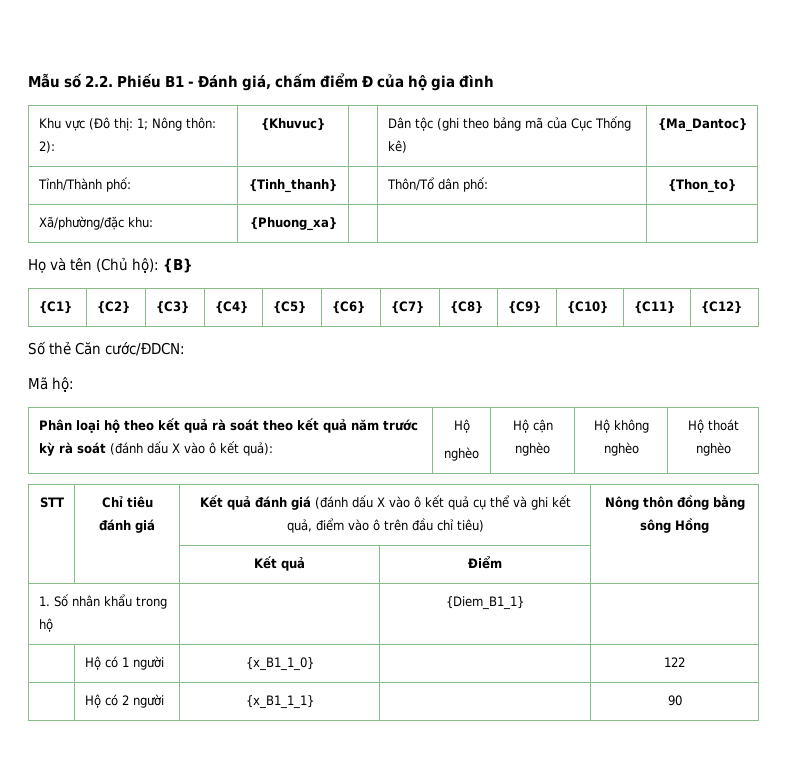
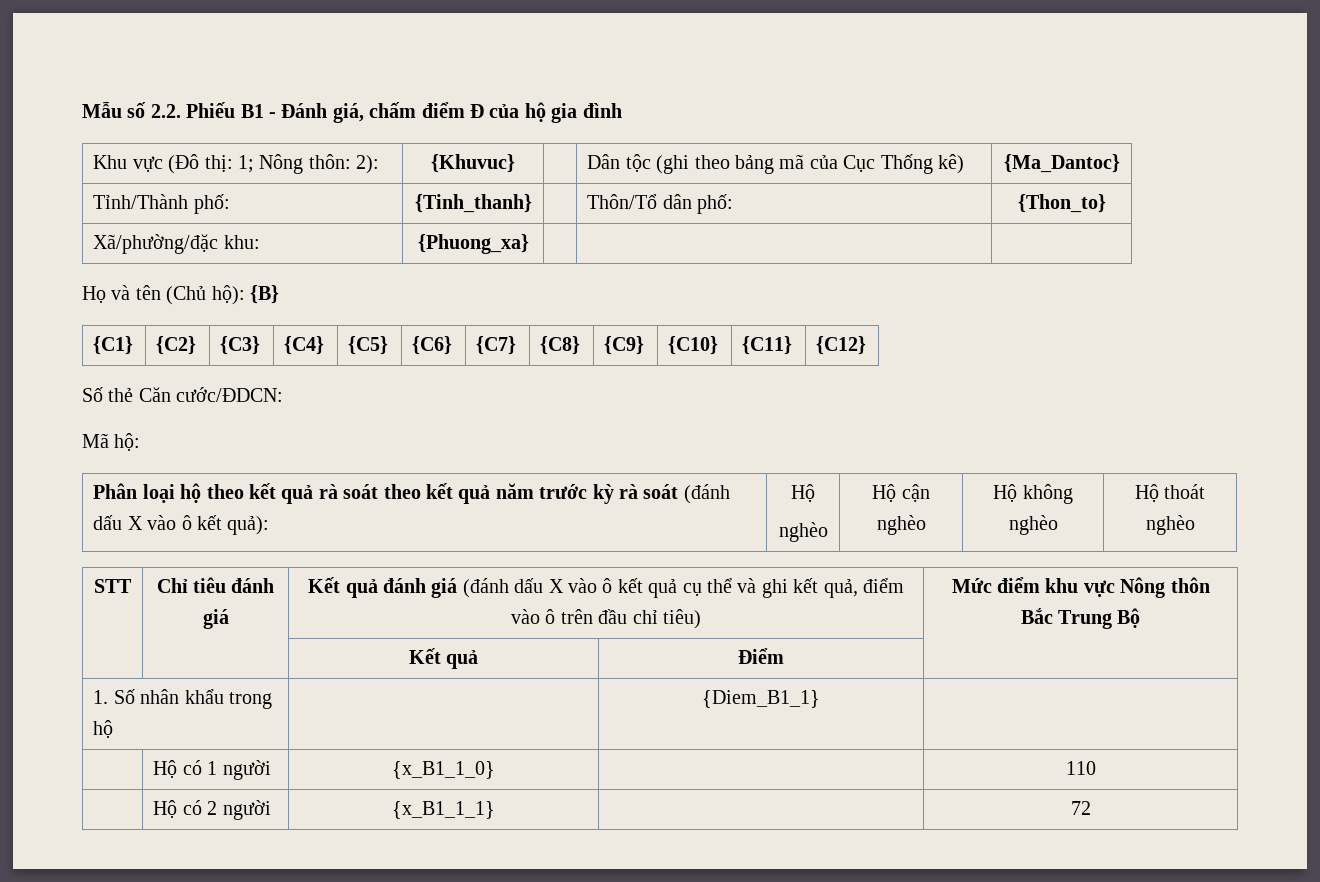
- STT | Chỉ tiêu đánh giá | Kết quả đánh giá (đánh dấu X vào ô kết quả cụ thể và ghi kết quả, điểm vào ô trên đầu chỉ tiêu) | Nông thôn đồng bằng sông Hồng
+ STT | Chỉ tiêu đánh giá | Kết quả đánh giá (đánh dấu X vào ô kết quả cụ thể và ghi kết quả, điểm vào ô trên đầu chỉ tiêu) | Mức điểm khu vực Nông thôn Bắc Trung Bộ
- | Hộ có 1 người | {x_B1_1_0} | | 122
+ | Hộ có 1 người | {x_B1_1_0} | | 110
- | Hộ có 2 người | {x_B1_1_1} | | 90
+ | Hộ có 2 người | {x_B1_1_1} | | 72

